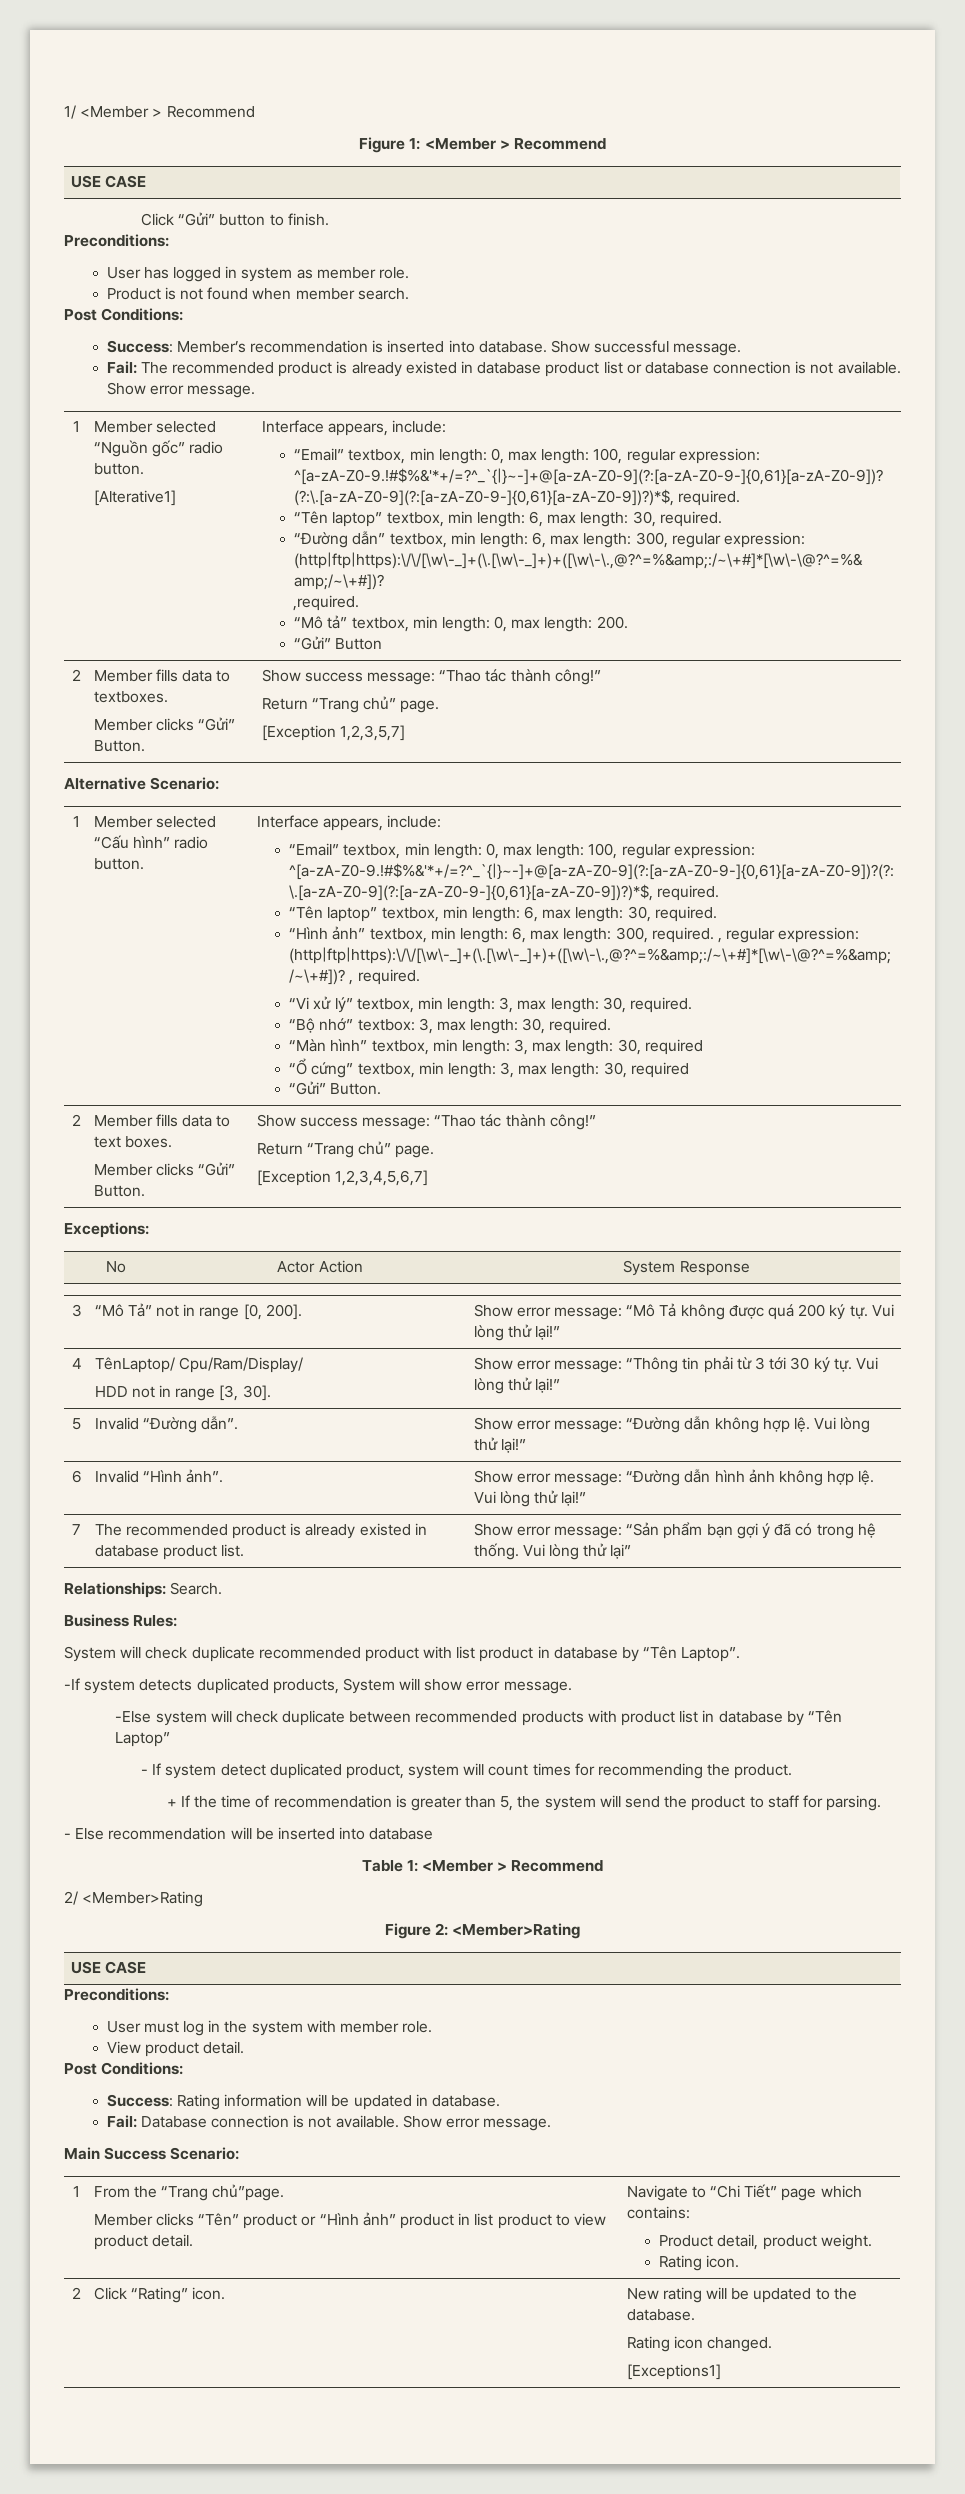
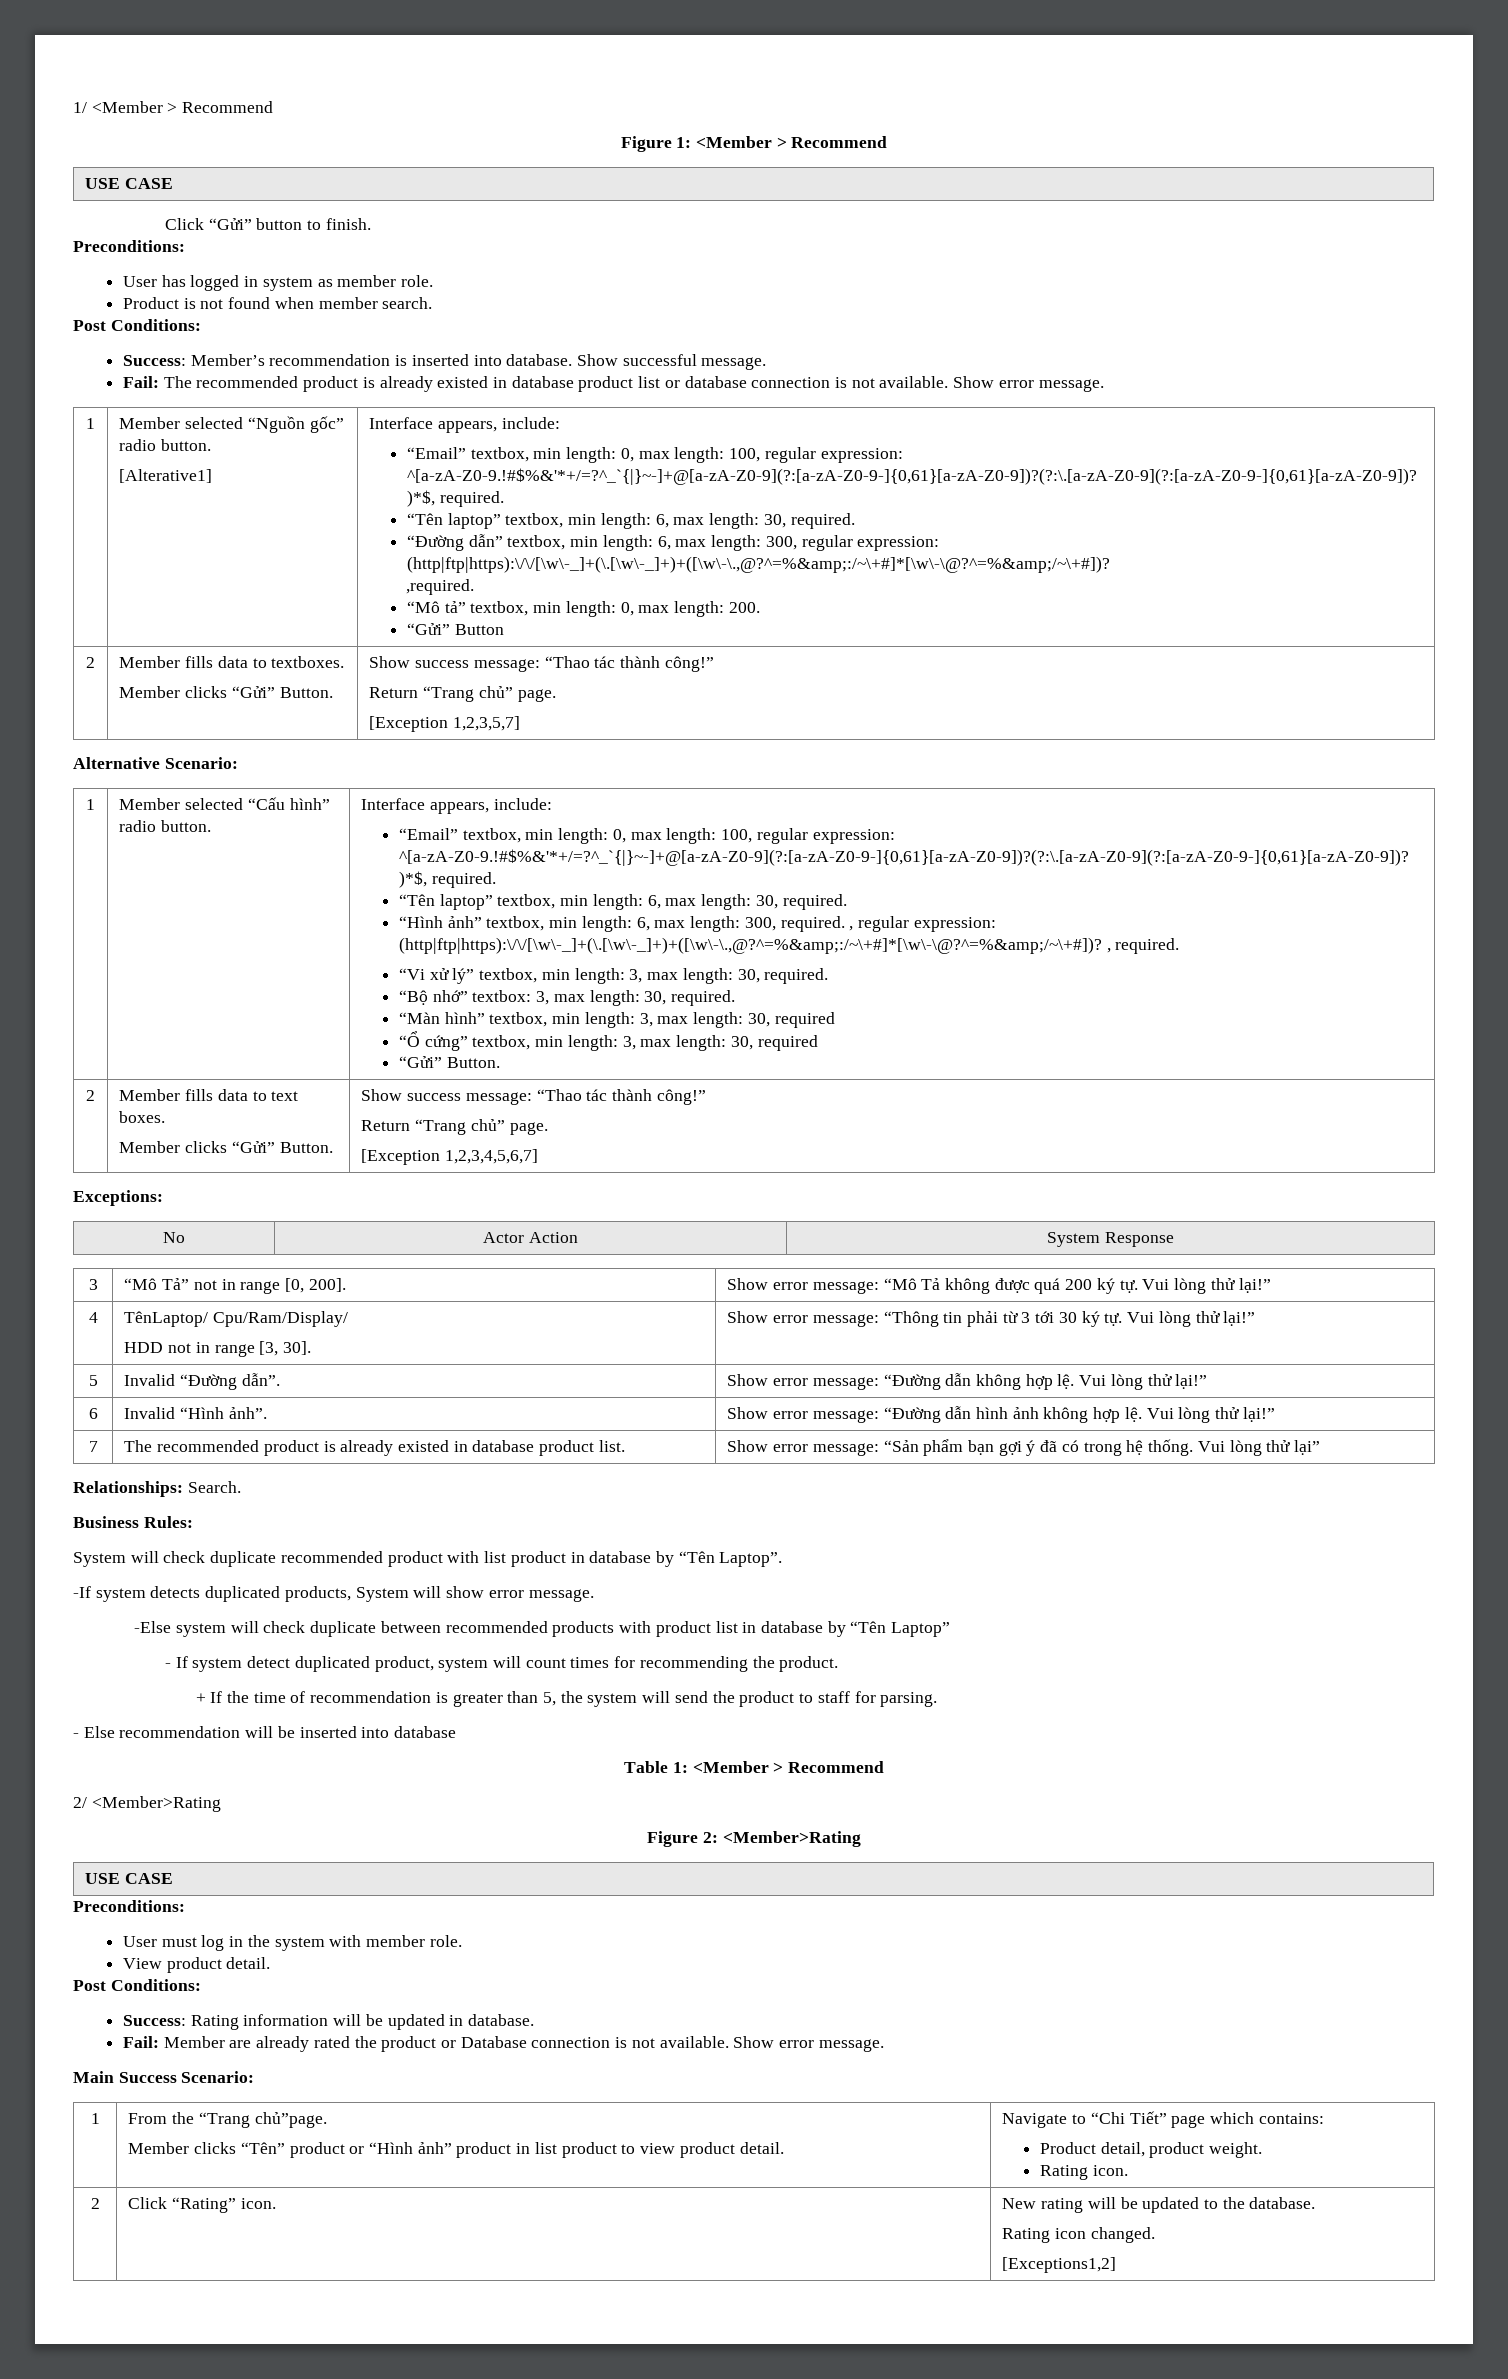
- Fail: Database connection is not available.
+ Fail: Member are already rated the product or Database connection is not available.
  2 | Click “Rating” icon. | New rating will be updated to the database.
  Rating icon changed.
- [Exceptions1]
+ [Exceptions1,2]

